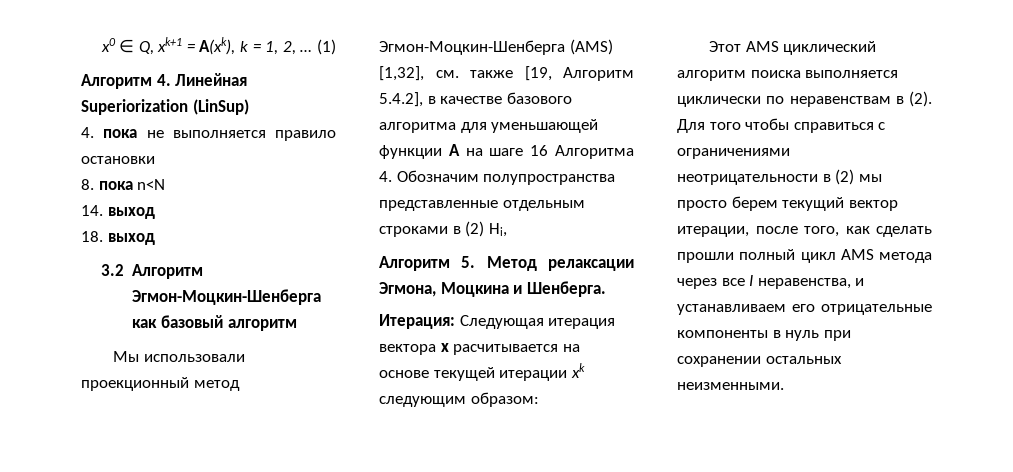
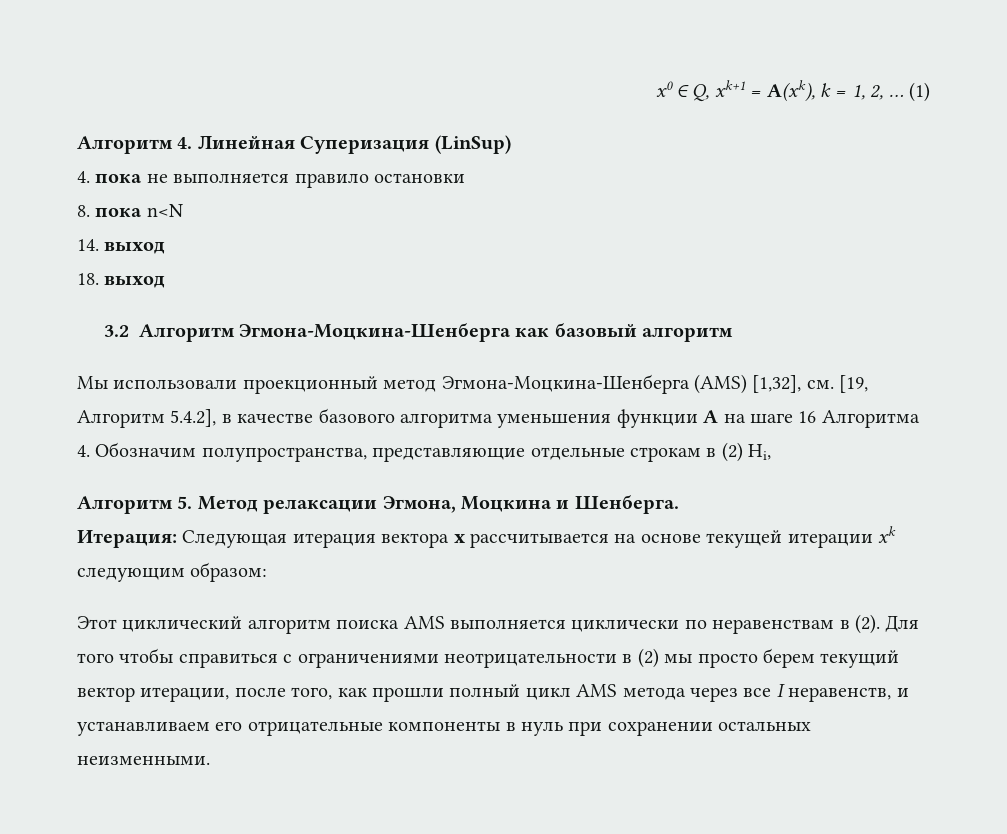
- Алгоритм 4. Линейная Superiorization (LinSup)
+ Алгоритм 4. Линейная Суперизация (LinSup)
- 3.2 Алгоритм Эгмон-Моцкин-Шенберга как базовый алгоритм
+ 3.2 Алгоритм Эгмона-Моцкина-Шенберга как базовый алгоритм
- Мы использовали проекционный метод Эгмон-Моцкин-Шенберга (AMS) [1,32], см. также [19, Алгоритм 5.4.2], в качестве базового алгоритма для уменьшающей функции A на шаге 16 Алгоритма 4. Обозначим полупространства представленные отдельным строками в (2) Hi,
+ Мы использовали проекционный метод Эгмона-Моцкина-Шенберга (AMS) [1,32], см. [19, Алгоритм 5.4.2], в качестве базового алгоритма уменьшения функции A на шаге 16 Алгоритма 4. Обозначим полупространства, представляющие отдельные строкам в (2) Hi,
- Итерация: Следующая итерация вектора x расчитывается на основе текущей итерации xk следующим образом:
+ Итерация: Следующая итерация вектора x рассчитывается на основе текущей итерации xk следующим образом:
- Этот AMS циклический алгоритм поиска выполняется циклически по неравенствам в (2).
+ Этот циклический алгоритм поиска AMS выполняется циклически по неравенствам в (2).
- Для того чтобы справиться с ограничениями неотрицательности в (2) мы просто берем текущий вектор итерации, после того, как сделать прошли полный цикл AMS метода через все I неравенства, и устанавливаем его отрицательные компоненты в нуль при сохранении остальных неизменными.
+ Для того чтобы справиться с ограничениями неотрицательности в (2) мы просто берем текущий вектор итерации, после того, как прошли полный цикл AMS метода через все I неравенств, и устанавливаем его отрицательные компоненты в нуль при сохранении остальных неизменными.

